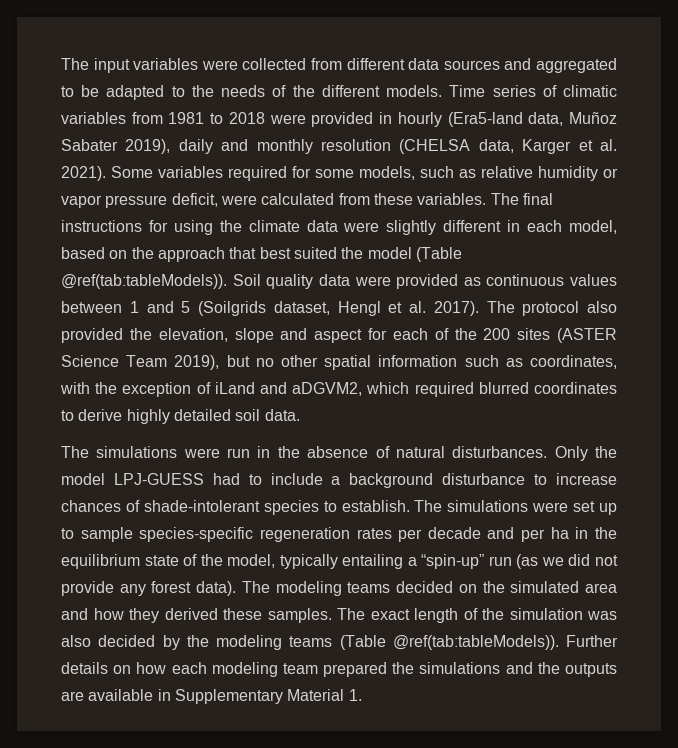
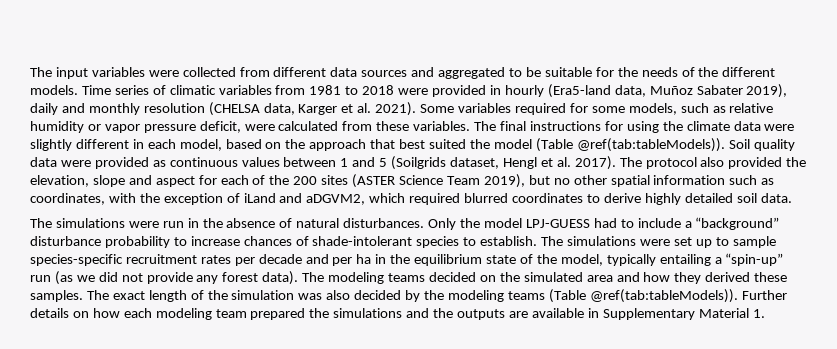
- The input variables were collected from different data sources and aggregated to be adapted to the needs of the different models.
+ The input variables were collected from different data sources and aggregated to be suitable for the needs of the different models.
- Only the model LPJ-GUESS had to include a background disturbance to increase chances of shade-intolerant species to establish.
+ Only the model LPJ-GUESS had to include a “background” disturbance probability to increase chances of shade-intolerant species to establish.
- The simulations were set up to sample species-specific regeneration rates per decade and per ha in the equilibrium state of the model, typically entailing a “spin-up” run (as we did not provide any forest data).
+ The simulations were set up to sample species-specific recruitment rates per decade and per ha in the equilibrium state of the model, typically entailing a “spin-up” run (as we did not provide any forest data).

